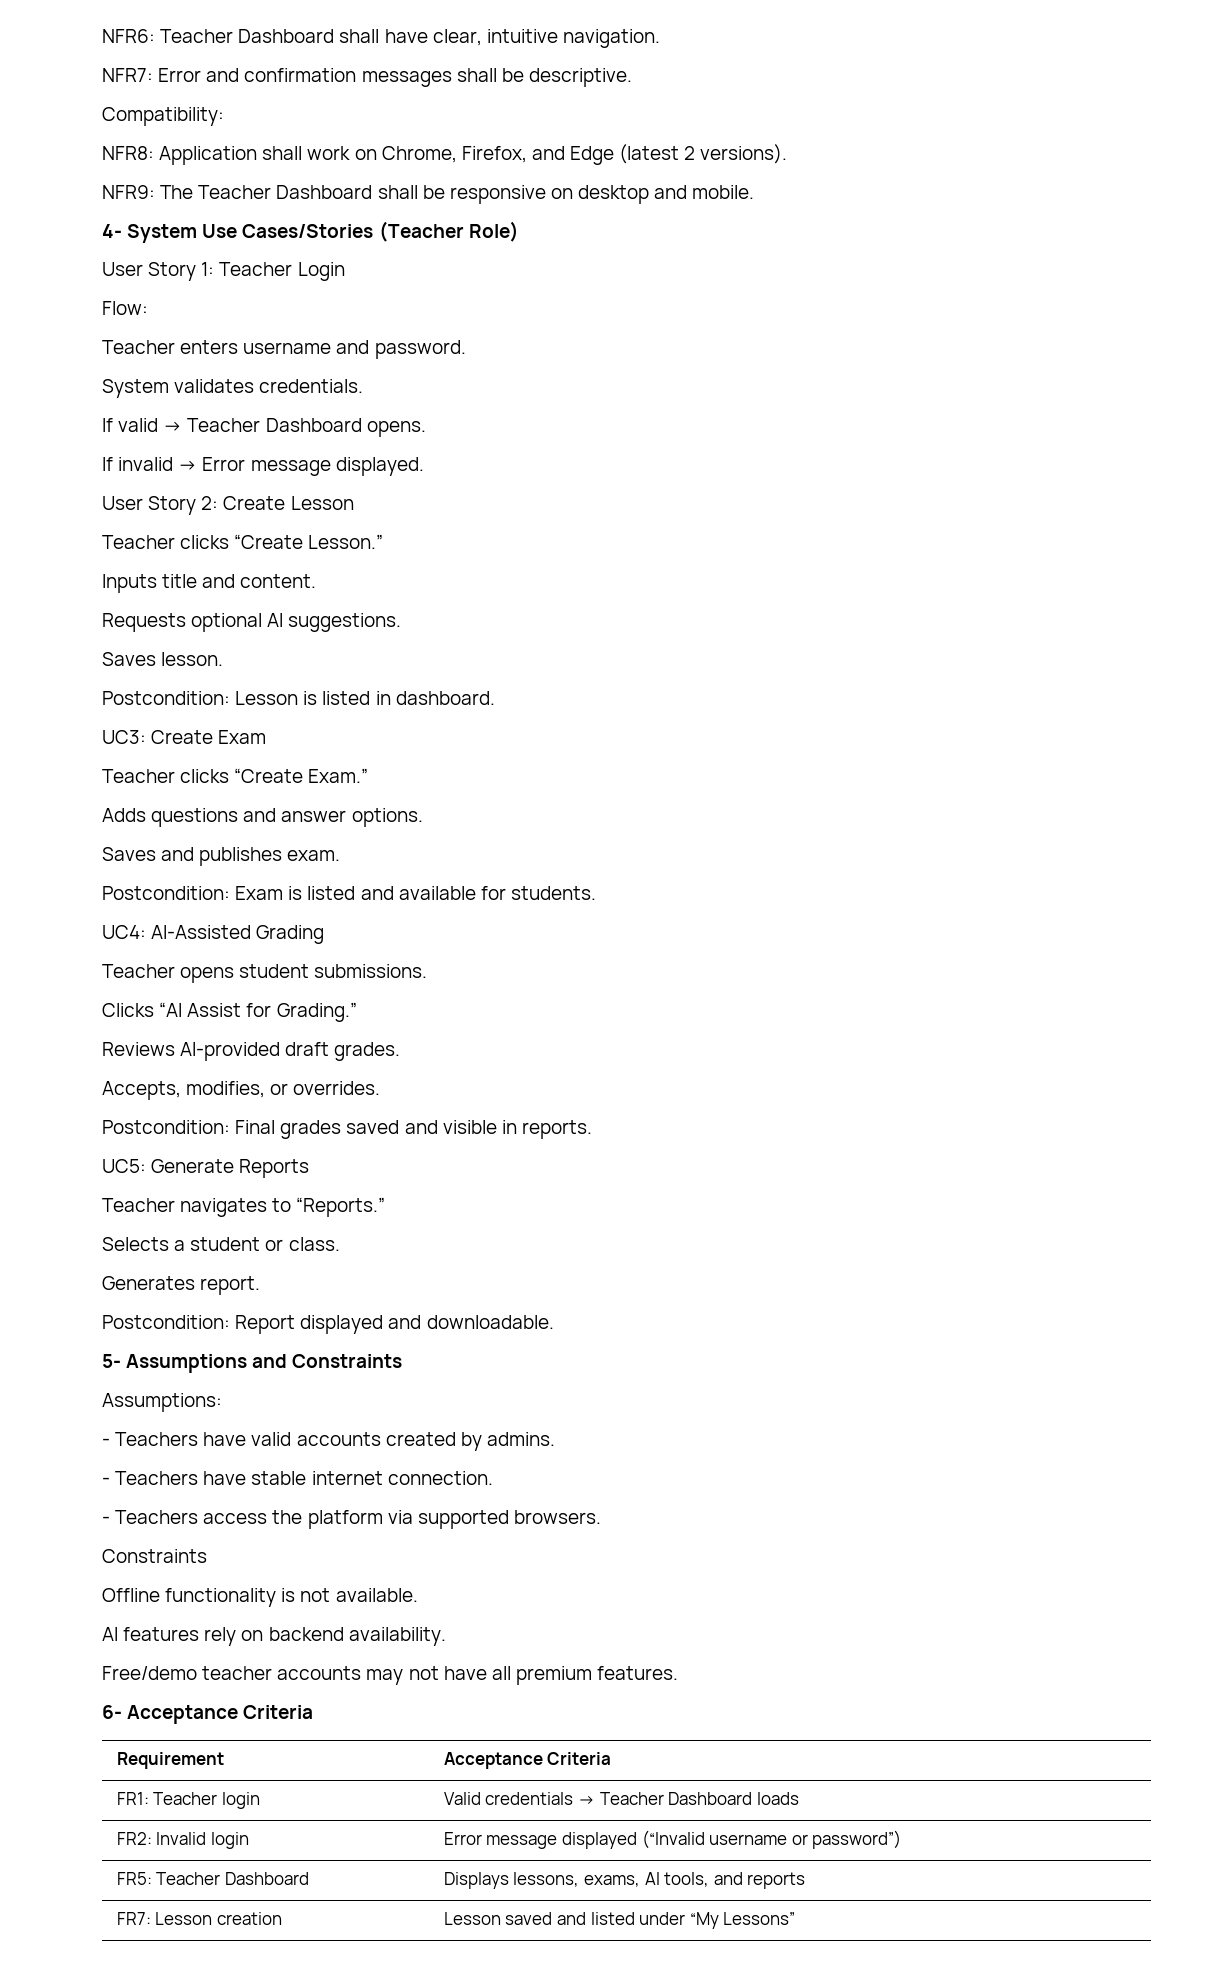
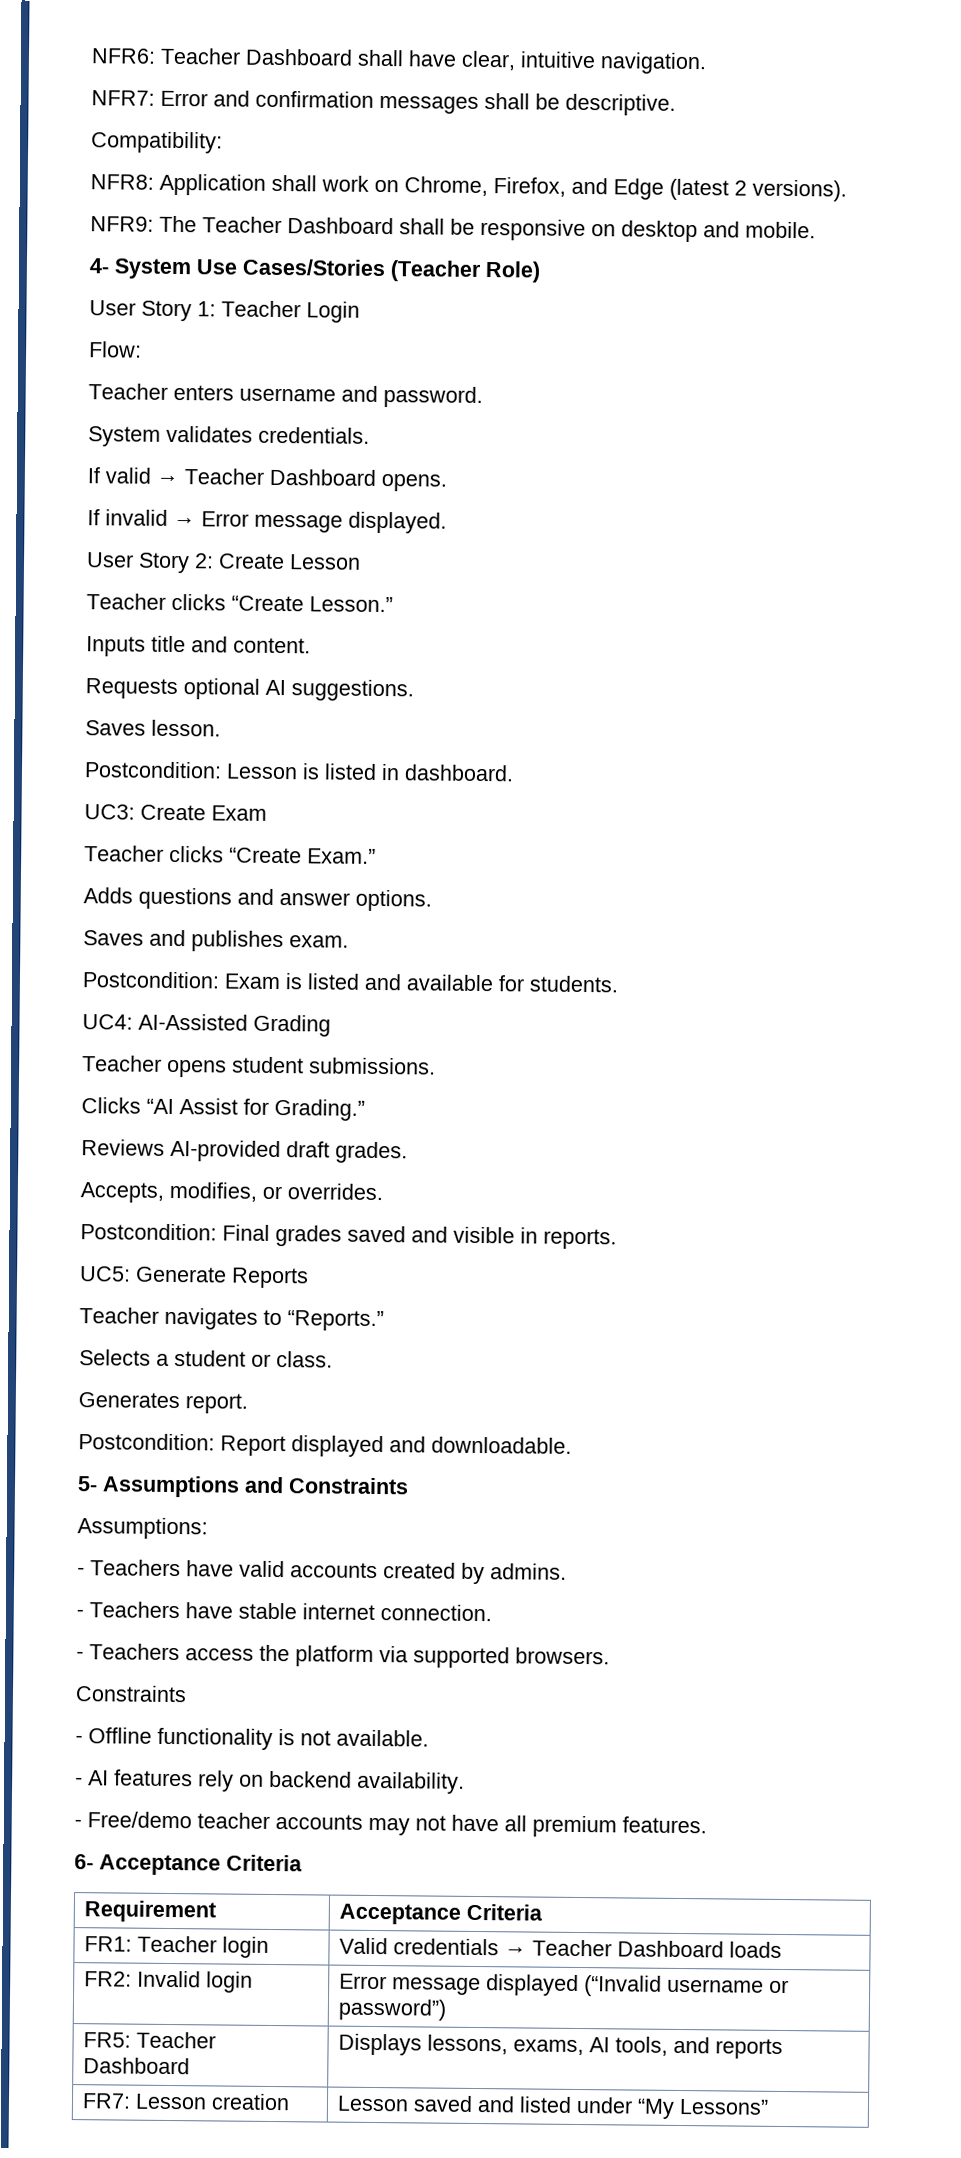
- Offline functionality is not available.
+ - Offline functionality is not available.
- AI features rely on backend availability.
+ - AI features rely on backend availability.
- Free/demo teacher accounts may not have all premium features.
+ - Free/demo teacher accounts may not have all premium features.

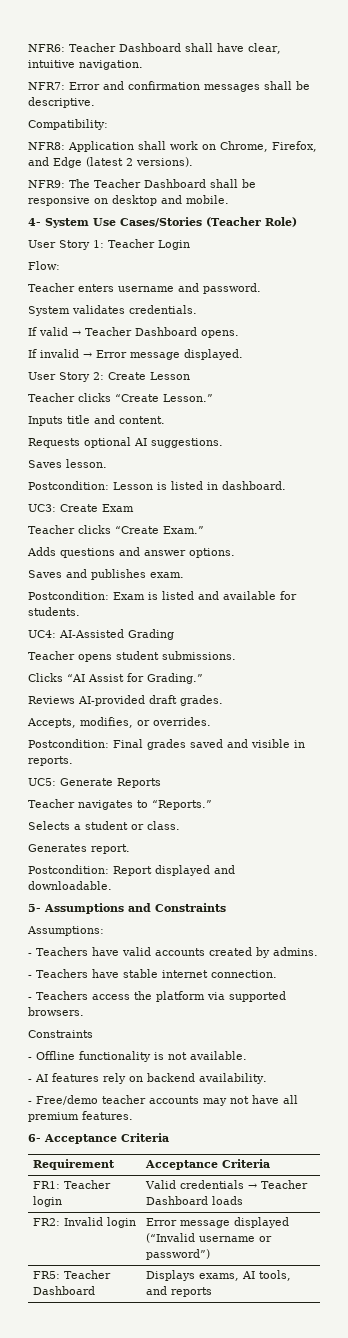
- FR5: Teacher Dashboard | Displays lessons, exams, AI tools, and reports
+ FR5: Teacher Dashboard | Displays exams, AI tools, and reports
- FR7: Lesson creation | Lesson saved and listed under “My Lessons”

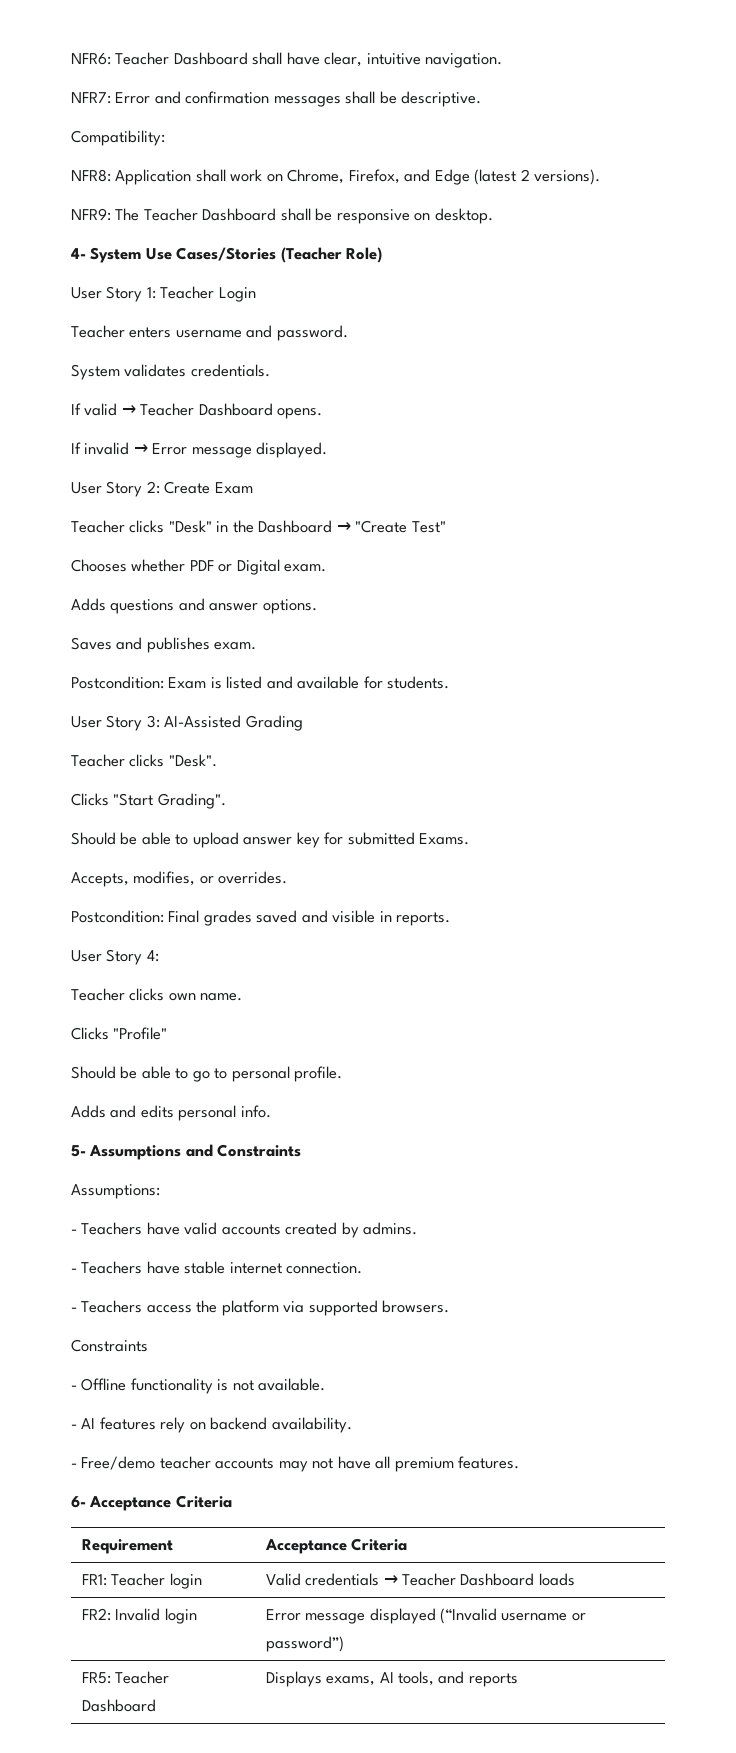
- NFR9: The Teacher Dashboard shall be responsive on desktop and mobile.
+ NFR9: The Teacher Dashboard shall be responsive on desktop.
- Flow:
- User Story 2: Create Lesson
- Teacher clicks “Create Lesson.”
- Inputs title and content.
- Requests optional AI suggestions.
- Saves lesson.
- Postcondition: Lesson is listed in dashboard.
- UC3: Create Exam
- Teacher clicks “Create Exam.”
+ User Story 2: Create Exam
+ Teacher clicks "Desk" in the Dashboard → "Create Test"
+ Chooses whether PDF or Digital exam.
- UC4: AI-Assisted Grading
+ User Story 3: AI-Assisted Grading
- Teacher opens student submissions.
- Clicks “AI Assist for Grading.”
- Reviews AI-provided draft grades.
+ Teacher clicks "Desk".
+ Clicks "Start Grading".
+ Should be able to upload answer key for submitted Exams.
- UC5: Generate Reports
- Teacher navigates to “Reports.”
- Selects a student or class.
- Generates report.
- Postcondition: Report displayed and downloadable.
+ User Story 4:
+ Teacher clicks own name.
+ Clicks "Profile"
+ Should be able to go to personal profile.
+ Adds and edits personal info.

